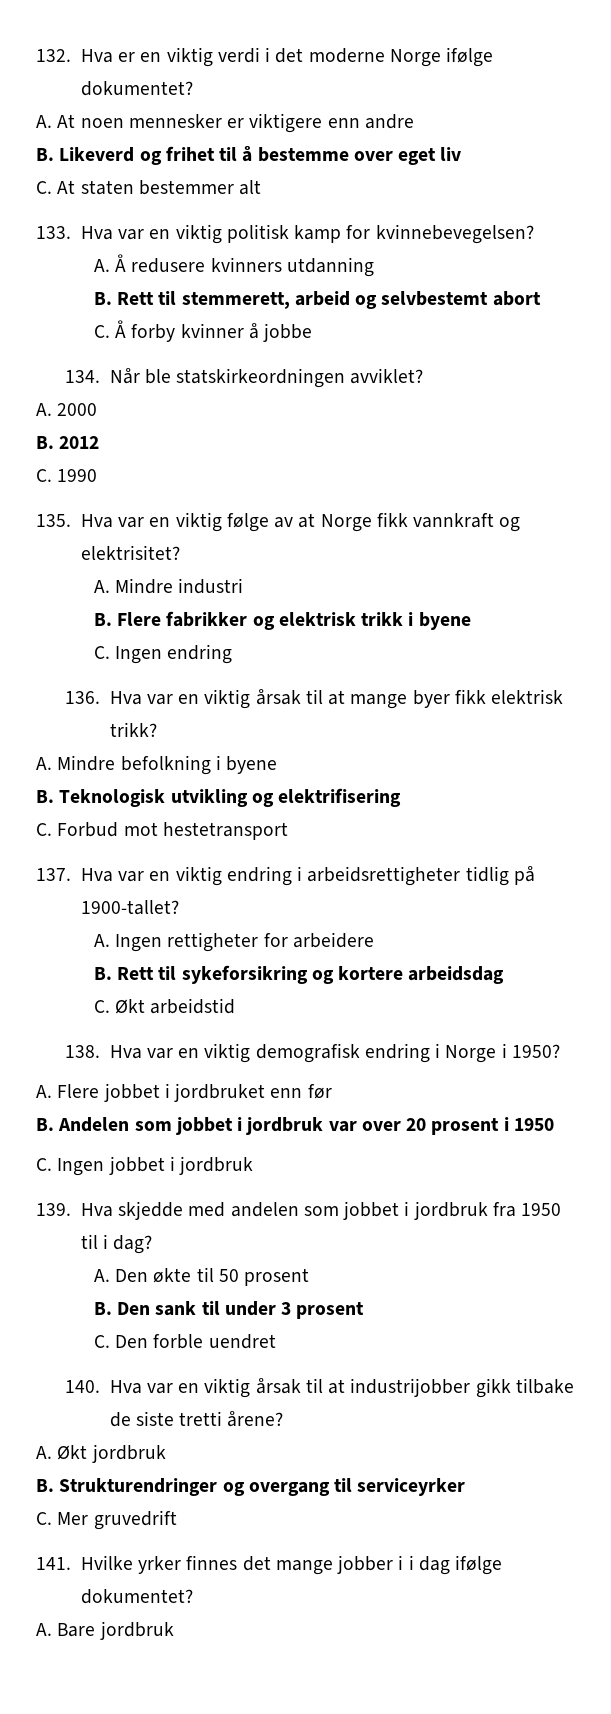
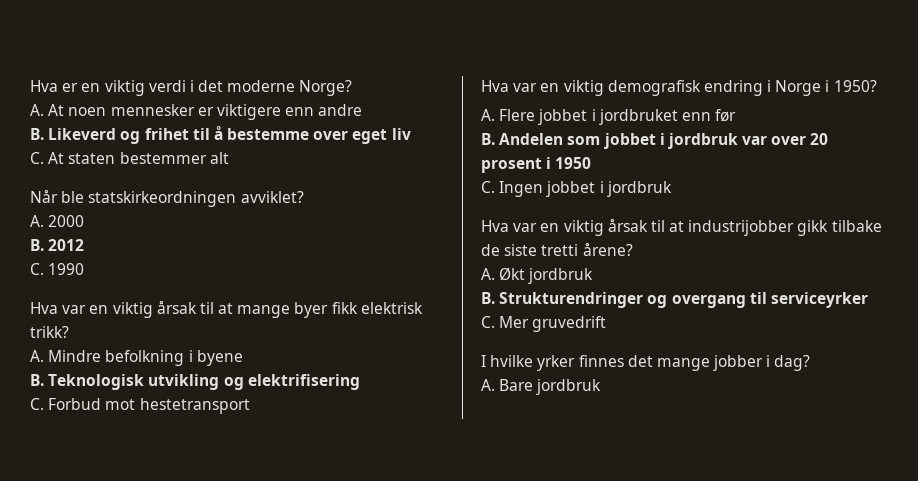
- 132. Hva er en viktig verdi i det moderne Norge ifølge dokumentet?
+ Hva er en viktig verdi i det moderne Norge?
- 133. Hva var en viktig politisk kamp for kvinnebevegelsen?
- A. Å redusere kvinners utdanning
- B. Rett til stemmerett, arbeid og selvbestemt abort
- C. Å forby kvinner å jobbe
- 134. Når ble statskirkeordningen avviklet?
+ Når ble statskirkeordningen avviklet?
- 135. Hva var en viktig følge av at Norge fikk vannkraft og elektrisitet?
- A. Mindre industri
- B. Flere fabrikker og elektrisk trikk i byene
- C. Ingen endring
- 136. Hva var en viktig årsak til at mange byer fikk elektrisk trikk?
+ Hva var en viktig årsak til at mange byer fikk elektrisk trikk?
- 137. Hva var en viktig endring i arbeidsrettigheter tidlig på 1900-tallet?
- A. Ingen rettigheter for arbeidere
- B. Rett til sykeforsikring og kortere arbeidsdag
- C. Økt arbeidstid
- 138. Hva var en viktig demografisk endring i Norge i 1950?
+ Hva var en viktig demografisk endring i Norge i 1950?
- 139. Hva skjedde med andelen som jobbet i jordbruk fra 1950 til i dag?
- A. Den økte til 50 prosent
- B. Den sank til under 3 prosent
- C. Den forble uendret
- 140. Hva var en viktig årsak til at industrijobber gikk tilbake de siste tretti årene?
+ Hva var en viktig årsak til at industrijobber gikk tilbake de siste tretti årene?
- 141. Hvilke yrker finnes det mange jobber i i dag ifølge dokumentet?
+ I hvilke yrker finnes det mange jobber i dag?

